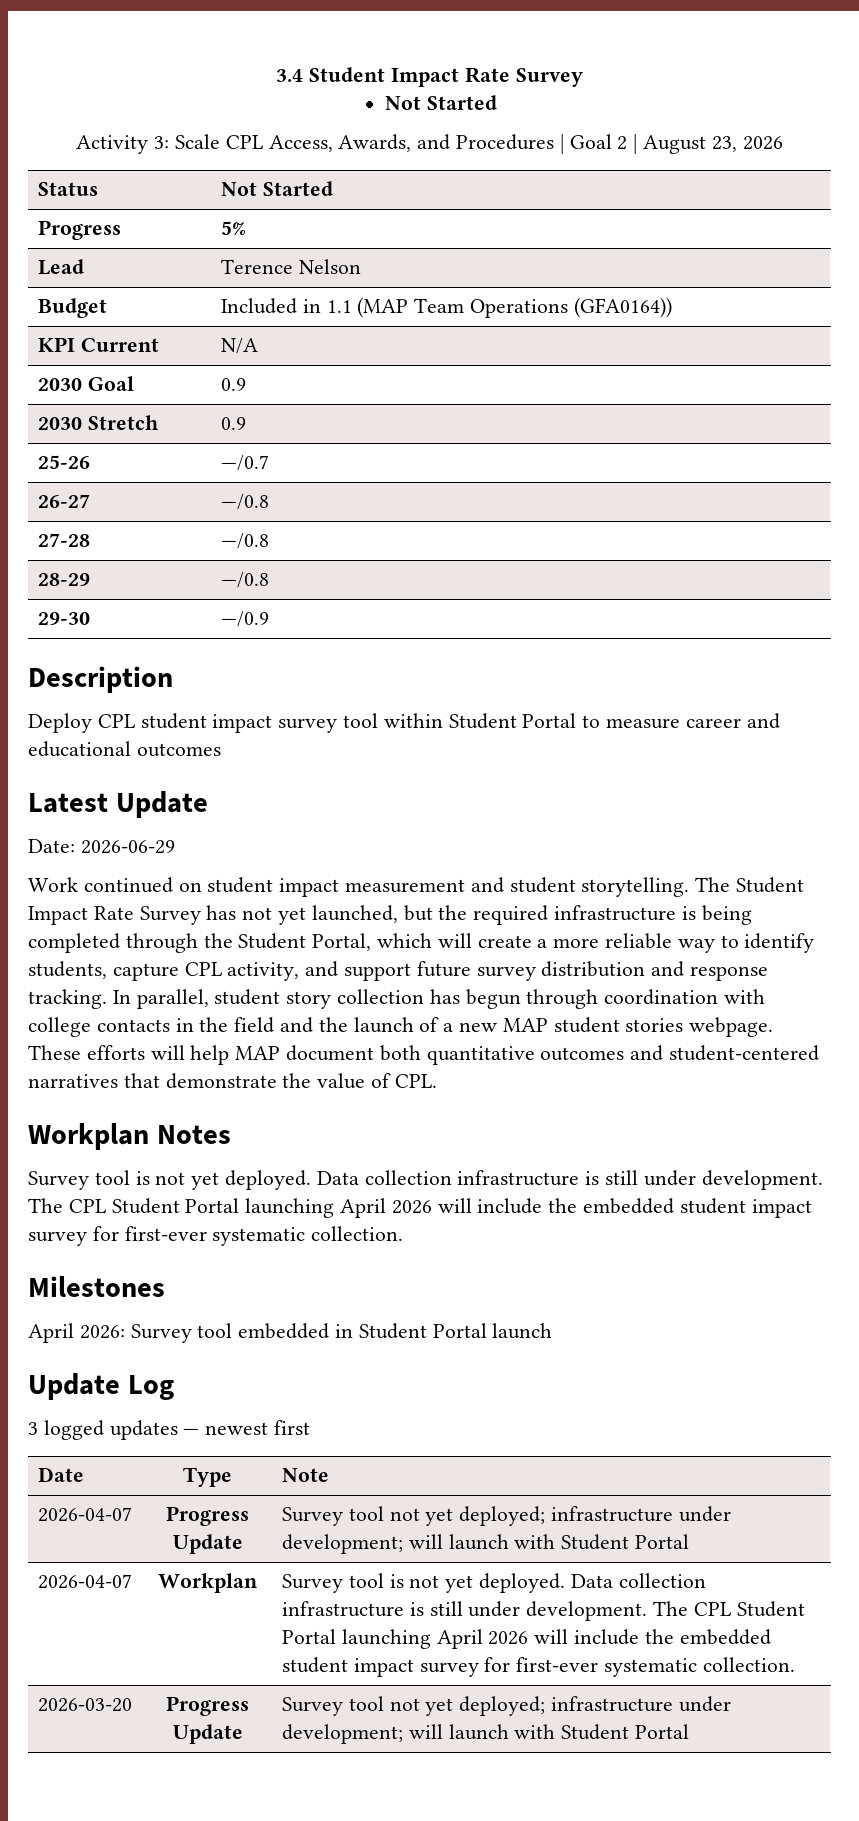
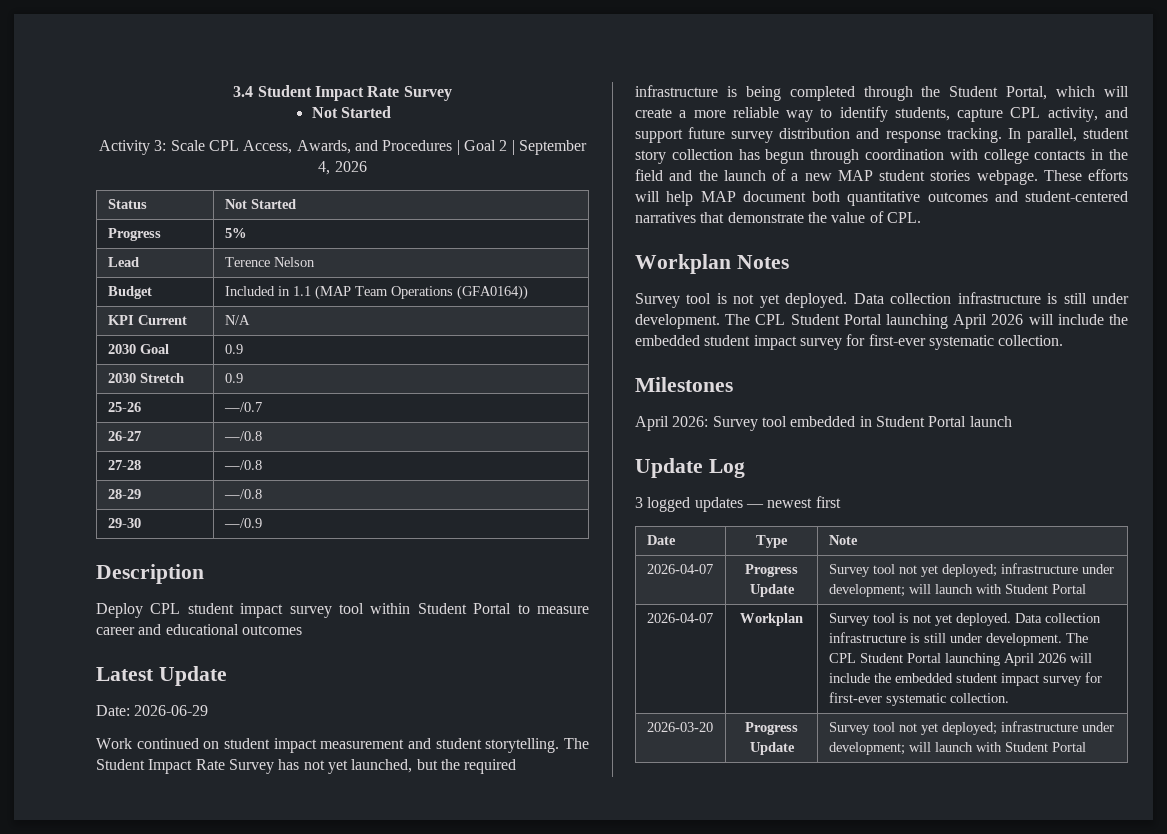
- Activity 3: Scale CPL Access, Awards, and Procedures | Goal 2 | August 23, 2026
+ Activity 3: Scale CPL Access, Awards, and Procedures | Goal 2 | September 4, 2026

